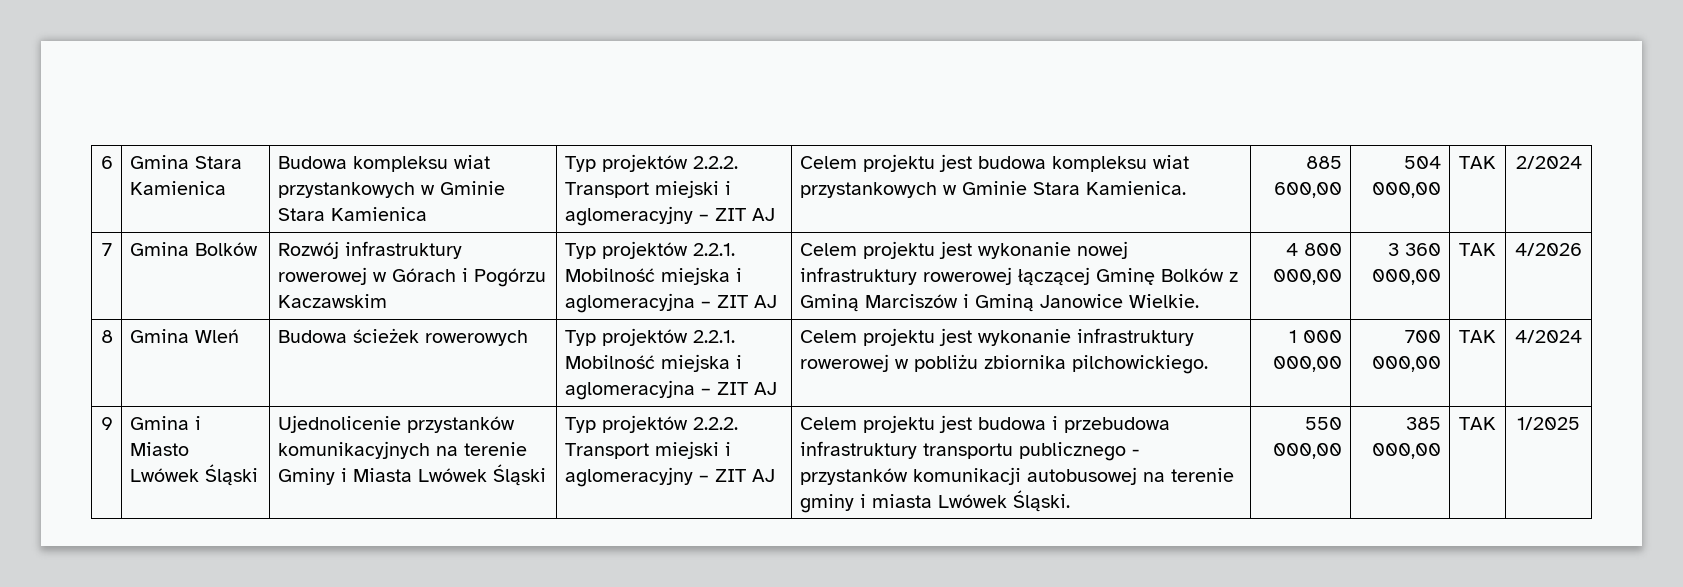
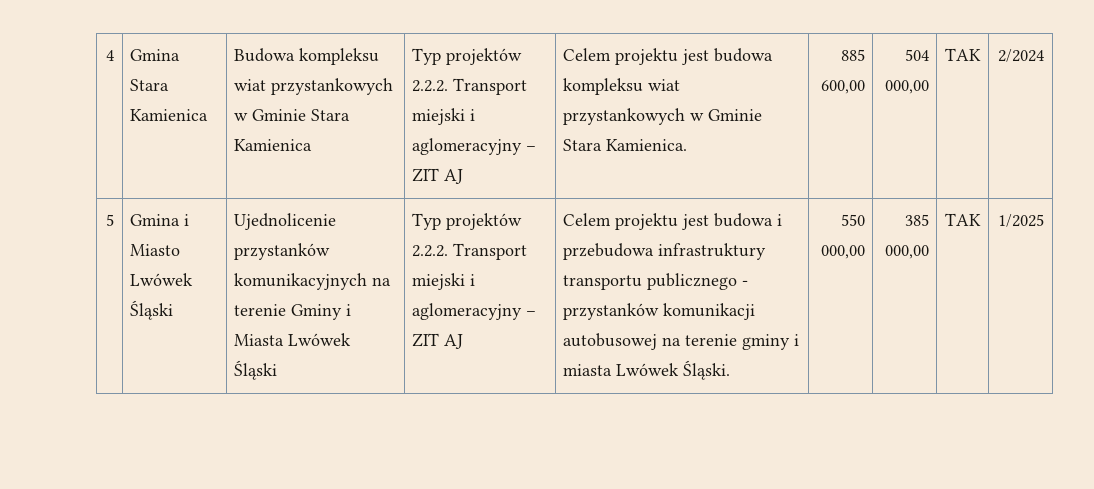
- 6 | Gmina Stara Kamienica | Budowa kompleksu wiat przystankowych w Gminie Stara Kamienica | Typ projektów 2.2.2. Transport miejski i aglomeracyjny – ZIT AJ | Celem projektu jest budowa kompleksu wiat przystankowych w Gminie Stara Kamienica. | 885 600,00 | 504 000,00 | TAK | 2/2024
+ 4 | Gmina Stara Kamienica | Budowa kompleksu wiat przystankowych w Gminie Stara Kamienica | Typ projektów 2.2.2. Transport miejski i aglomeracyjny – ZIT AJ | Celem projektu jest budowa kompleksu wiat przystankowych w Gminie Stara Kamienica. | 885 600,00 | 504 000,00 | TAK | 2/2024
- 7 | Gmina Bolków | Rozwój infrastruktury rowerowej w Górach i Pogórzu Kaczawskim | Typ projektów 2.2.1. Mobilność miejska i aglomeracyjna – ZIT AJ | Celem projektu jest wykonanie nowej infrastruktury rowerowej łączącej Gminę Bolków z Gminą Marciszów i Gminą Janowice Wielkie. | 4 800 000,00 | 3 360 000,00 | TAK | 4/2026
- 8 | Gmina Wleń | Budowa ścieżek rowerowych | Typ projektów 2.2.1. Mobilność miejska i aglomeracyjna – ZIT AJ | Celem projektu jest wykonanie infrastruktury rowerowej w pobliżu zbiornika pilchowickiego. | 1 000 000,00 | 700 000,00 | TAK | 4/2024
- 9
+ 5

